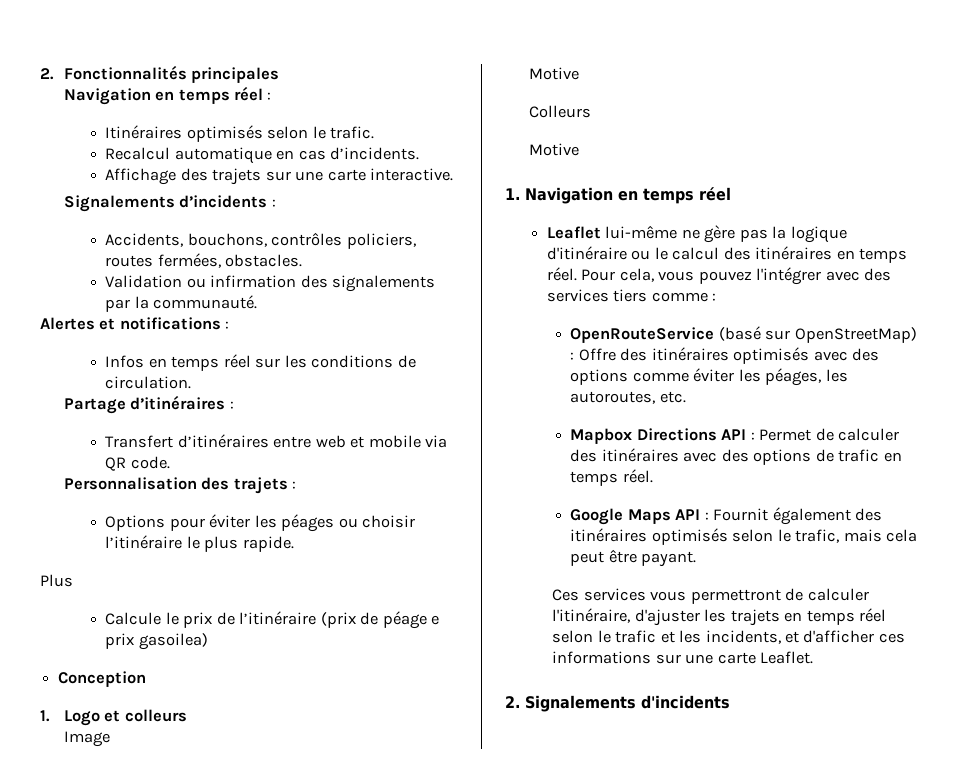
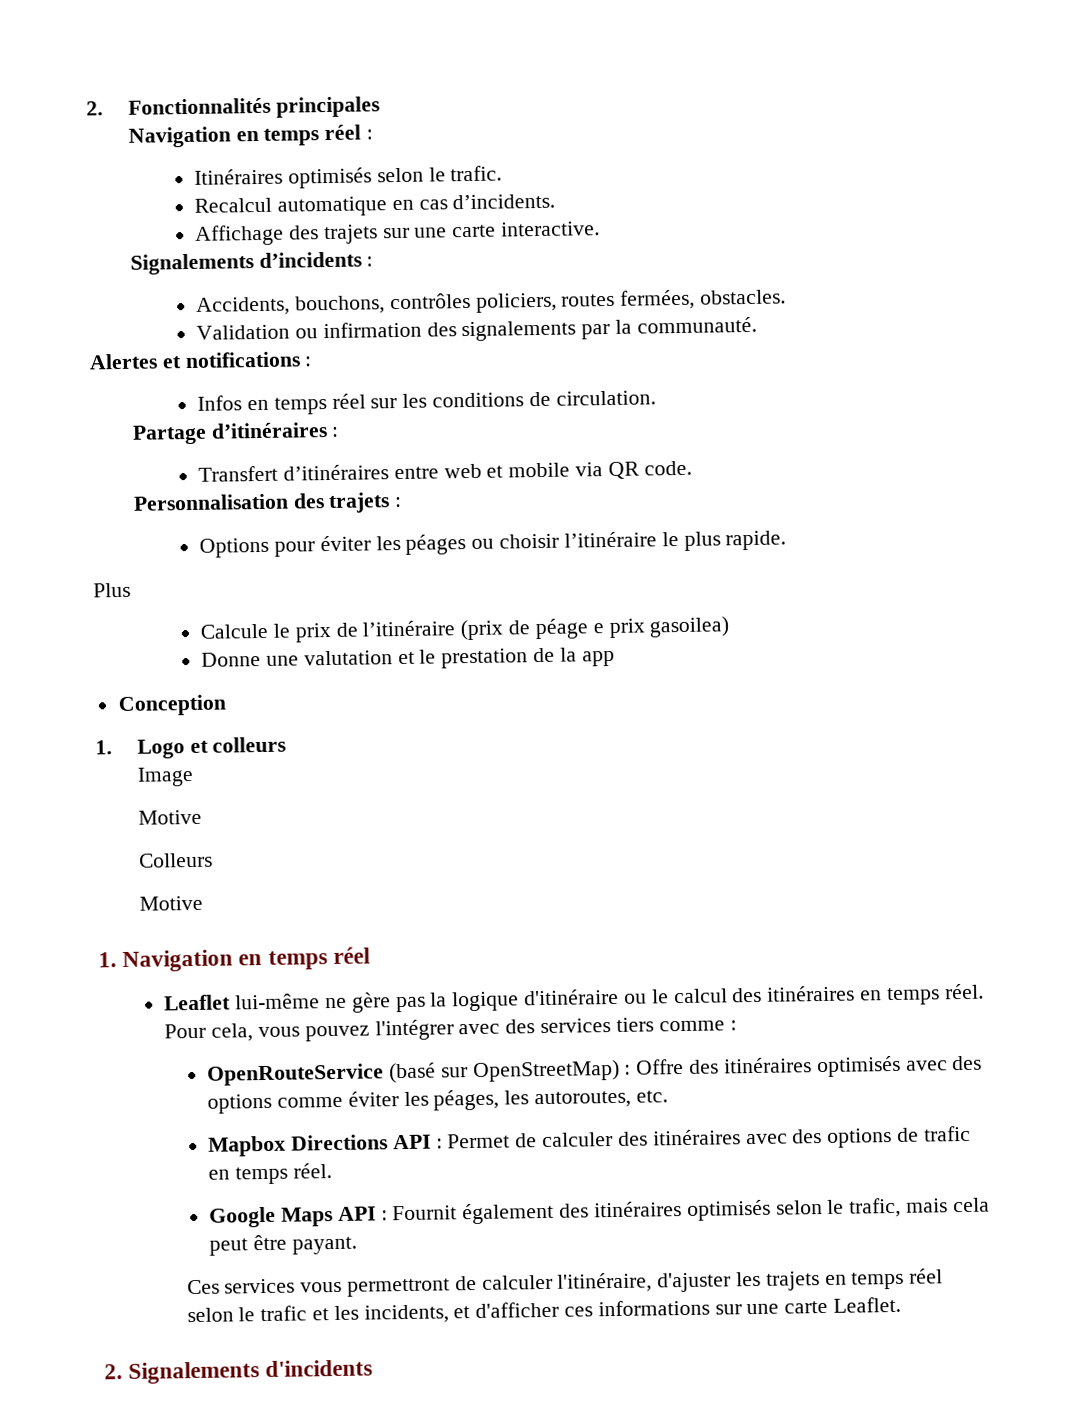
+ Donne une valutation et le prestation de la app

